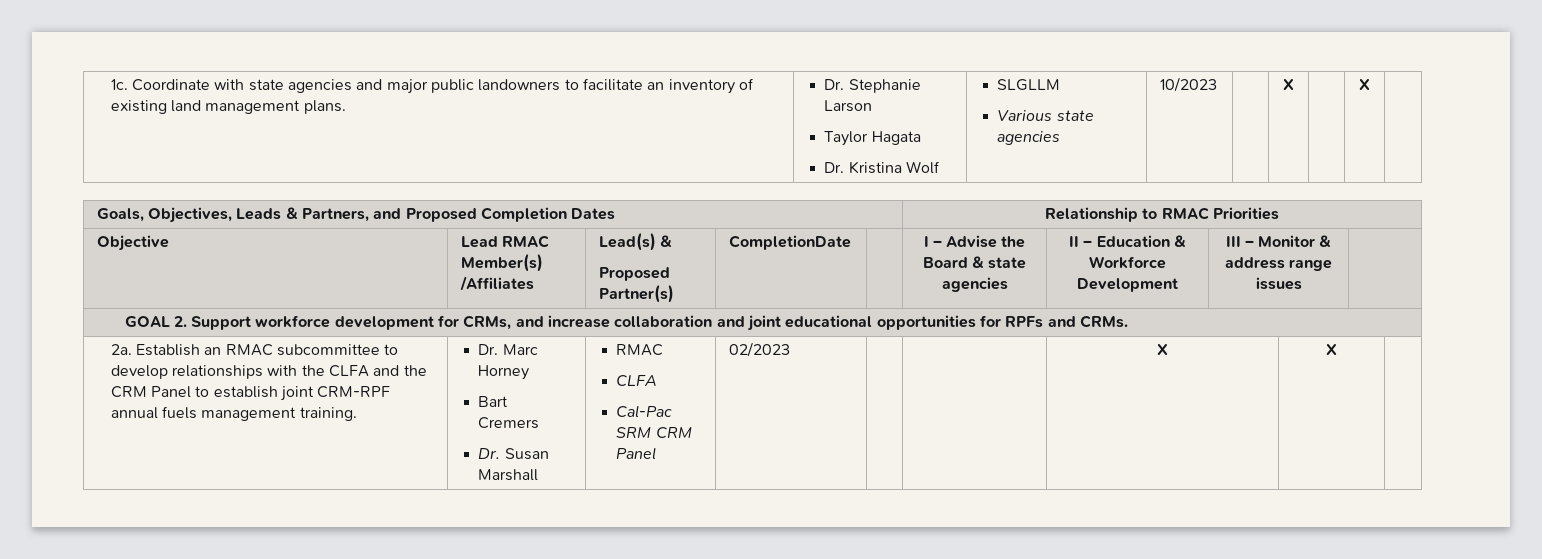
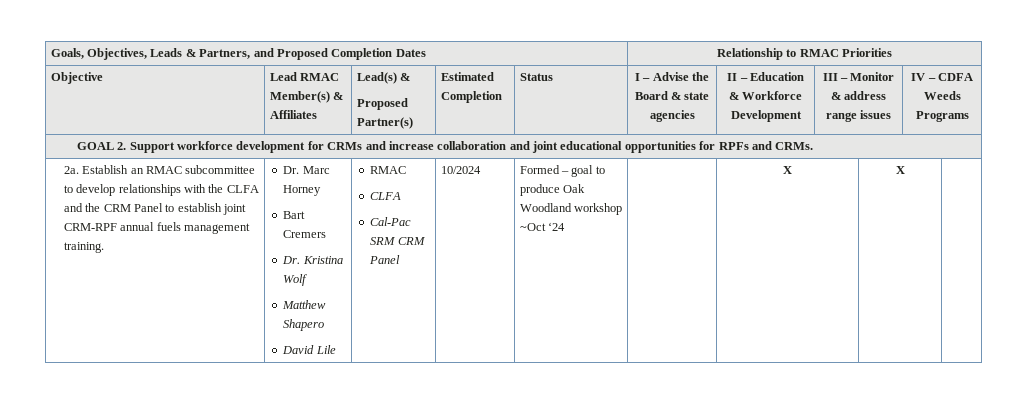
- 1c. Coordinate with state agencies and major public landowners to facilitate an inventory of existing land management plans. | Dr. Stephanie Larson
- Taylor Hagata
- Dr. Kristina Wolf | SLGLLM
- Various state agencies | 10/2023 | | X | | X |
- Objective | Lead RMAC Member(s) /Affiliates | Lead(s) &
- Proposed Partner(s) | CompletionDate | | I – Advise the Board & state agencies | II – Education & Workforce Development | III – Monitor & address range issues |
+ Objective | Lead RMAC Member(s) & Affiliates | Lead(s) &
+ Proposed Partner(s) | Estimated Completion | Status | I – Advise the Board & state agencies | II – Education & Workforce Development | III – Monitor & address range issues | IV – CDFA Weeds Programs
- GOAL 2. Support workforce development for CRMs, and increase collaboration and joint educational opportunities for RPFs and CRMs.
+ GOAL 2. Support workforce development for CRMs and increase collaboration and joint educational opportunities for RPFs and CRMs.
- Dr. Susan Marshall
+ Dr. Kristina Wolf
+ Matthew Shapero
+ David Lile
- 02/2023
+ 10/2024 | Formed – goal to produce Oak Woodland workshop ~Oct ‘24

